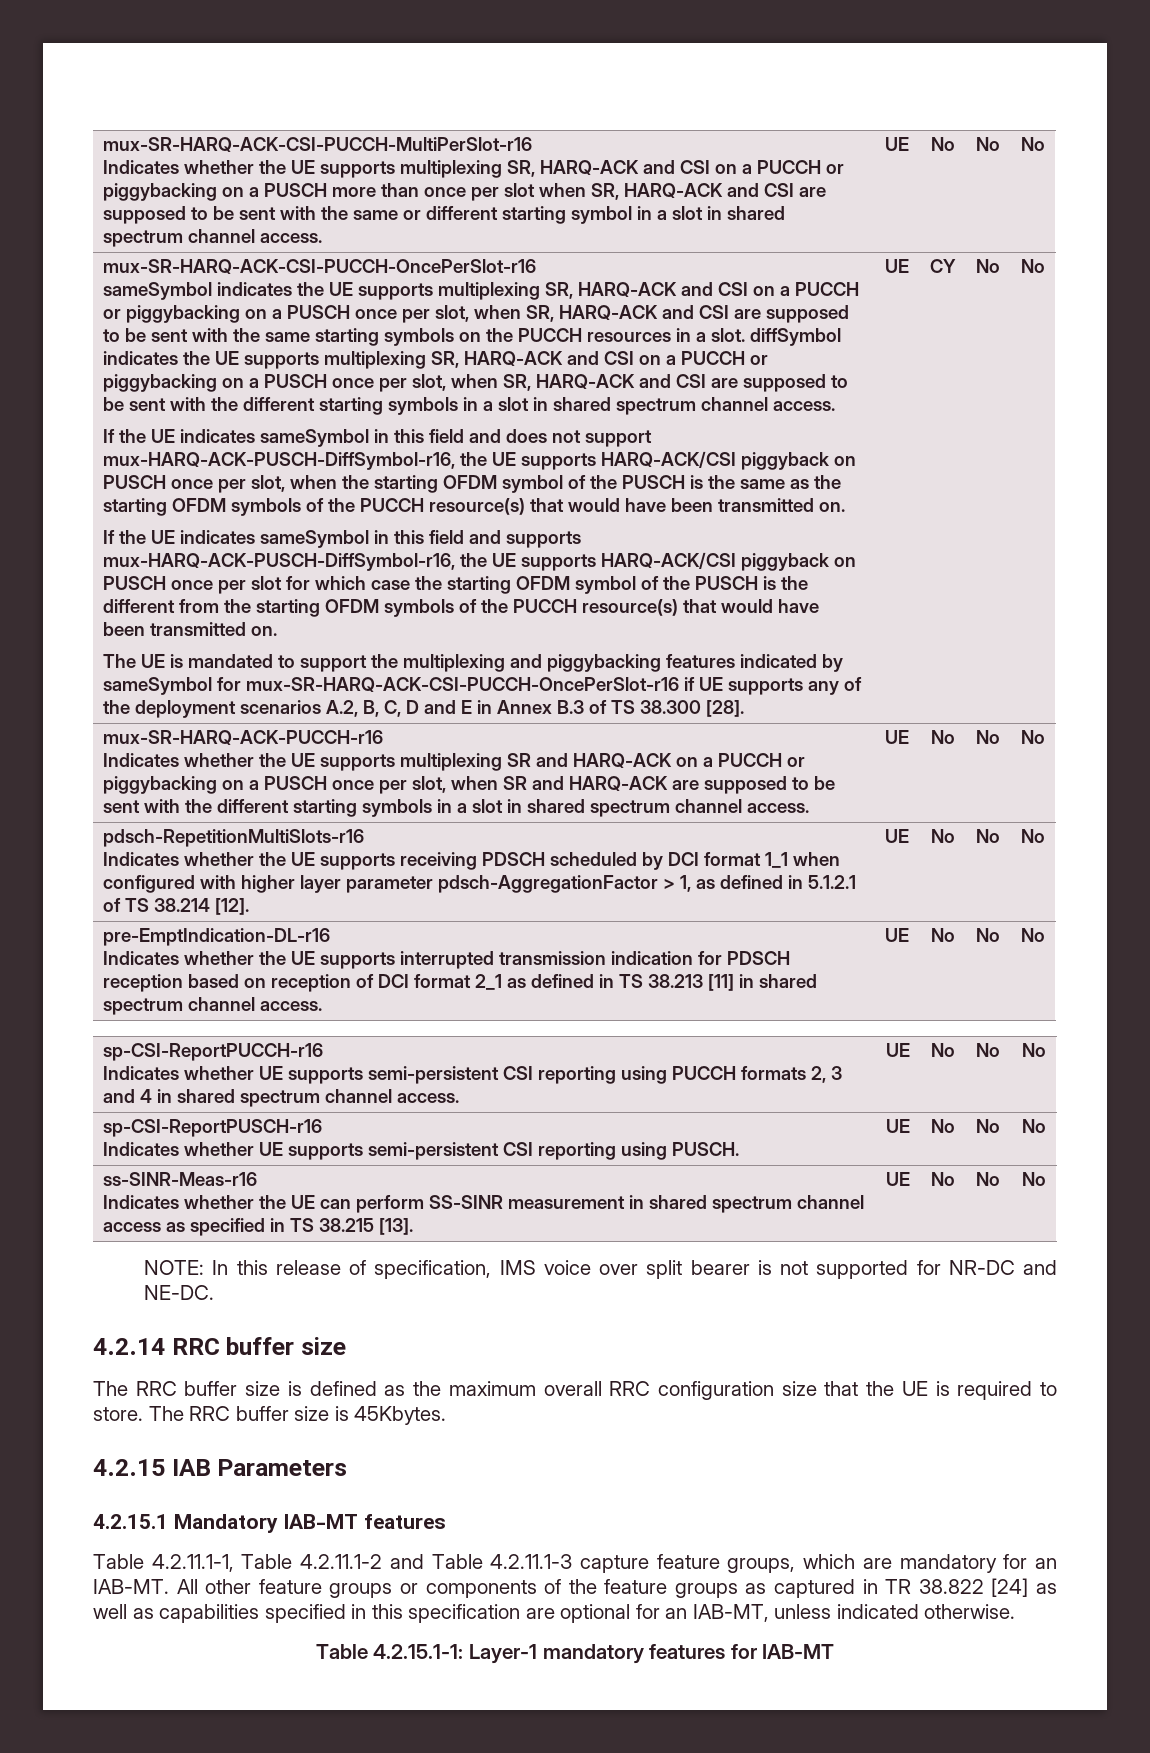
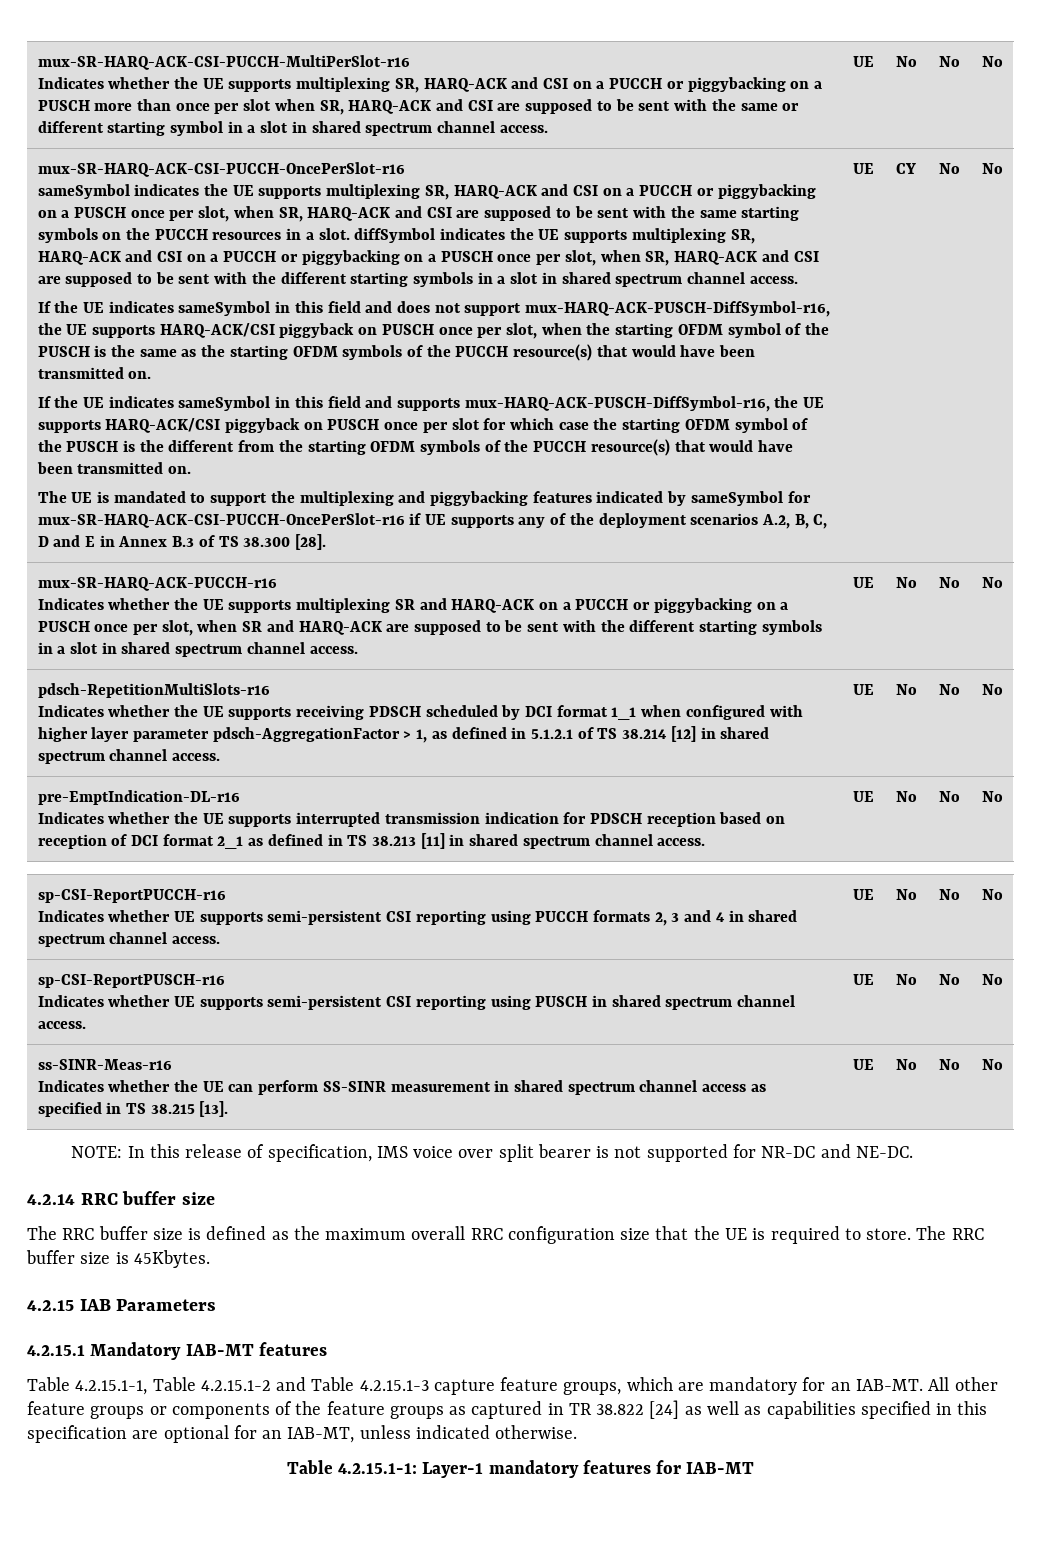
  pdsch-RepetitionMultiSlots-r16
- Indicates whether the UE supports receiving PDSCH scheduled by DCI format 1_1 when configured with higher layer parameter pdsch-AggregationFactor > 1, as defined in 5.1.2.1 of TS 38.214 [12]. | UE | No | No | No
+ Indicates whether the UE supports receiving PDSCH scheduled by DCI format 1_1 when configured with higher layer parameter pdsch-AggregationFactor > 1, as defined in 5.1.2.1 of TS 38.214 [12] in shared spectrum channel access. | UE | No | No | No
  sp-CSI-ReportPUSCH-r16
- Indicates whether UE supports semi-persistent CSI reporting using PUSCH. | UE | No | No | No
+ Indicates whether UE supports semi-persistent CSI reporting using PUSCH in shared spectrum channel access. | UE | No | No | No
- Table 4.2.11.1-1, Table 4.2.11.1-2 and Table 4.2.11.1-3 capture feature groups, which are mandatory for an IAB-MT.
+ Table 4.2.15.1-1, Table 4.2.15.1-2 and Table 4.2.15.1-3 capture feature groups, which are mandatory for an IAB-MT.

